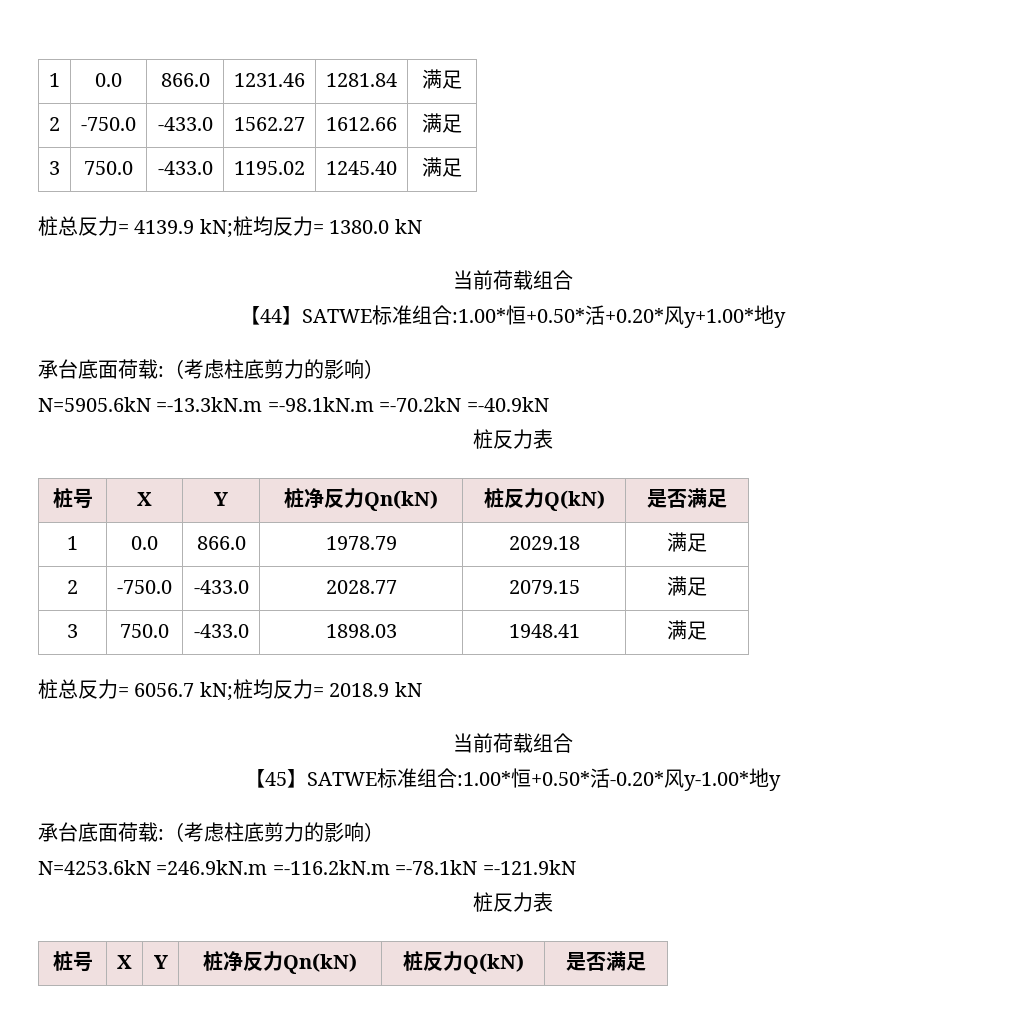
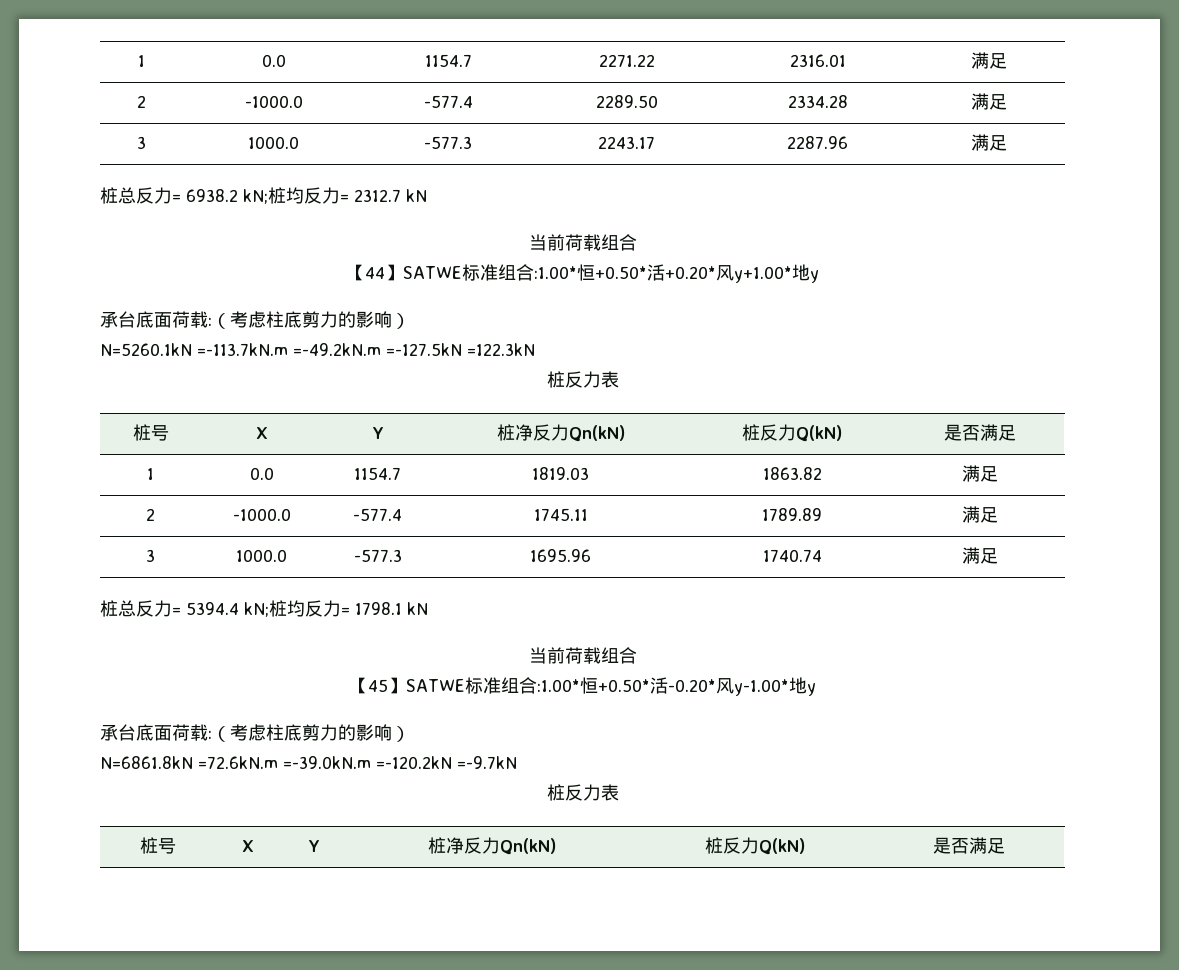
- 1 | 0.0 | 866.0 | 1231.46 | 1281.84 | 满足
- 2 | -750.0 | -433.0 | 1562.27 | 1612.66 | 满足
- 3 | 750.0 | -433.0 | 1195.02 | 1245.40 | 满足
- 桩总反力= 4139.9 kN;桩均反力= 1380.0 kN
+ 1 | 0.0 | 1154.7 | 2271.22 | 2316.01 | 满足
+ 2 | -1000.0 | -577.4 | 2289.50 | 2334.28 | 满足
+ 3 | 1000.0 | -577.3 | 2243.17 | 2287.96 | 满足
+ 桩总反力= 6938.2 kN;桩均反力= 2312.7 kN
- N=5905.6kN =-13.3kN.m =-98.1kN.m =-70.2kN =-40.9kN
+ N=5260.1kN =-113.7kN.m =-49.2kN.m =-127.5kN =122.3kN
- 1 | 0.0 | 866.0 | 1978.79 | 2029.18 | 满足
- 2 | -750.0 | -433.0 | 2028.77 | 2079.15 | 满足
- 3 | 750.0 | -433.0 | 1898.03 | 1948.41 | 满足
- 桩总反力= 6056.7 kN;桩均反力= 2018.9 kN
+ 1 | 0.0 | 1154.7 | 1819.03 | 1863.82 | 满足
+ 2 | -1000.0 | -577.4 | 1745.11 | 1789.89 | 满足
+ 3 | 1000.0 | -577.3 | 1695.96 | 1740.74 | 满足
+ 桩总反力= 5394.4 kN;桩均反力= 1798.1 kN
- N=4253.6kN =246.9kN.m =-116.2kN.m =-78.1kN =-121.9kN
+ N=6861.8kN =72.6kN.m =-39.0kN.m =-120.2kN =-9.7kN

